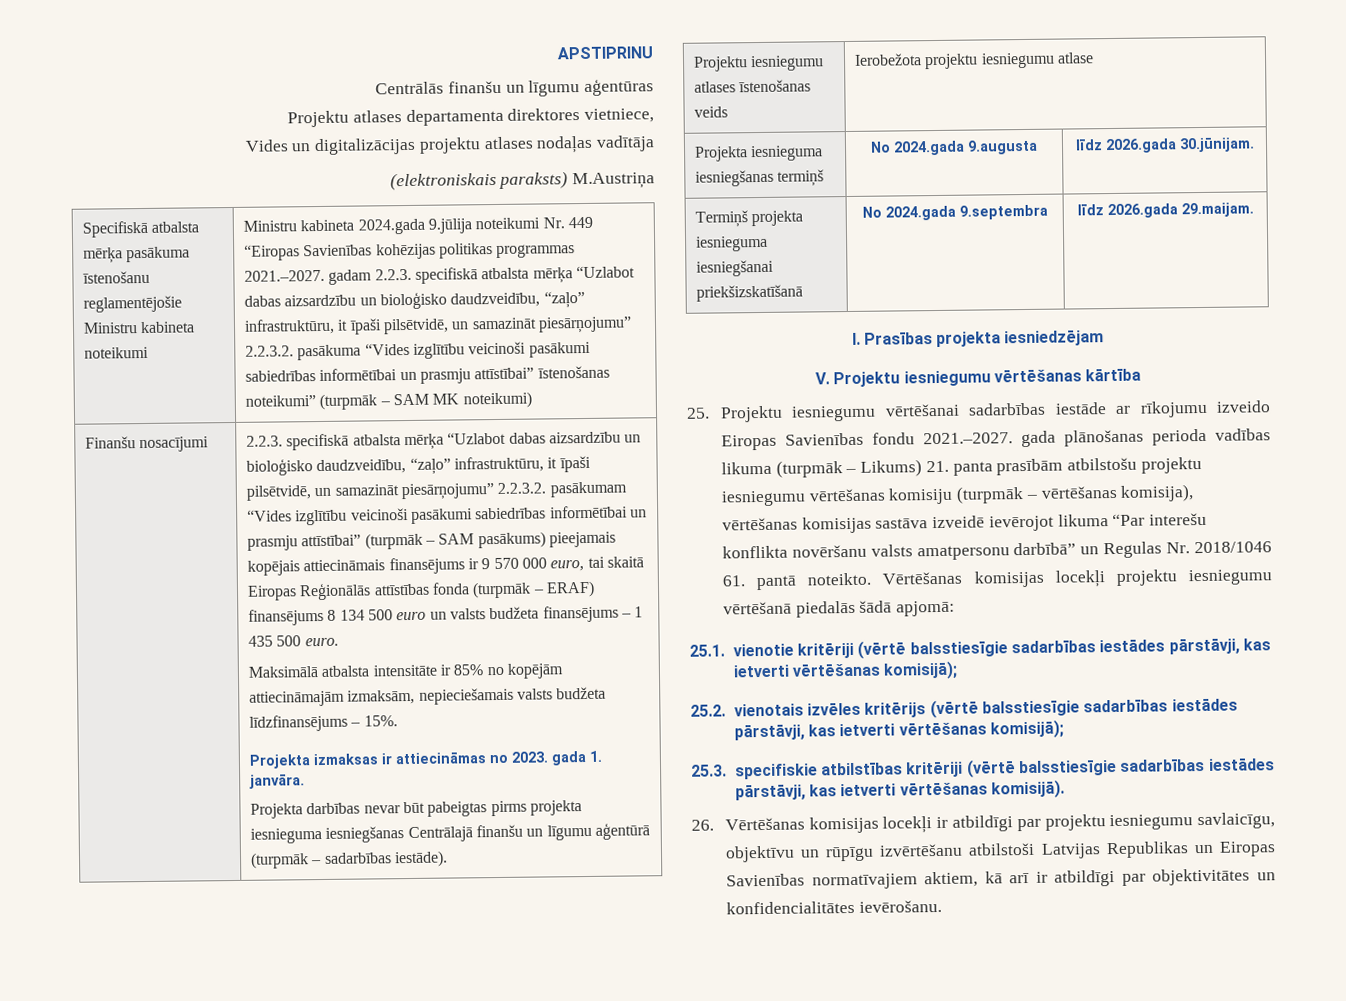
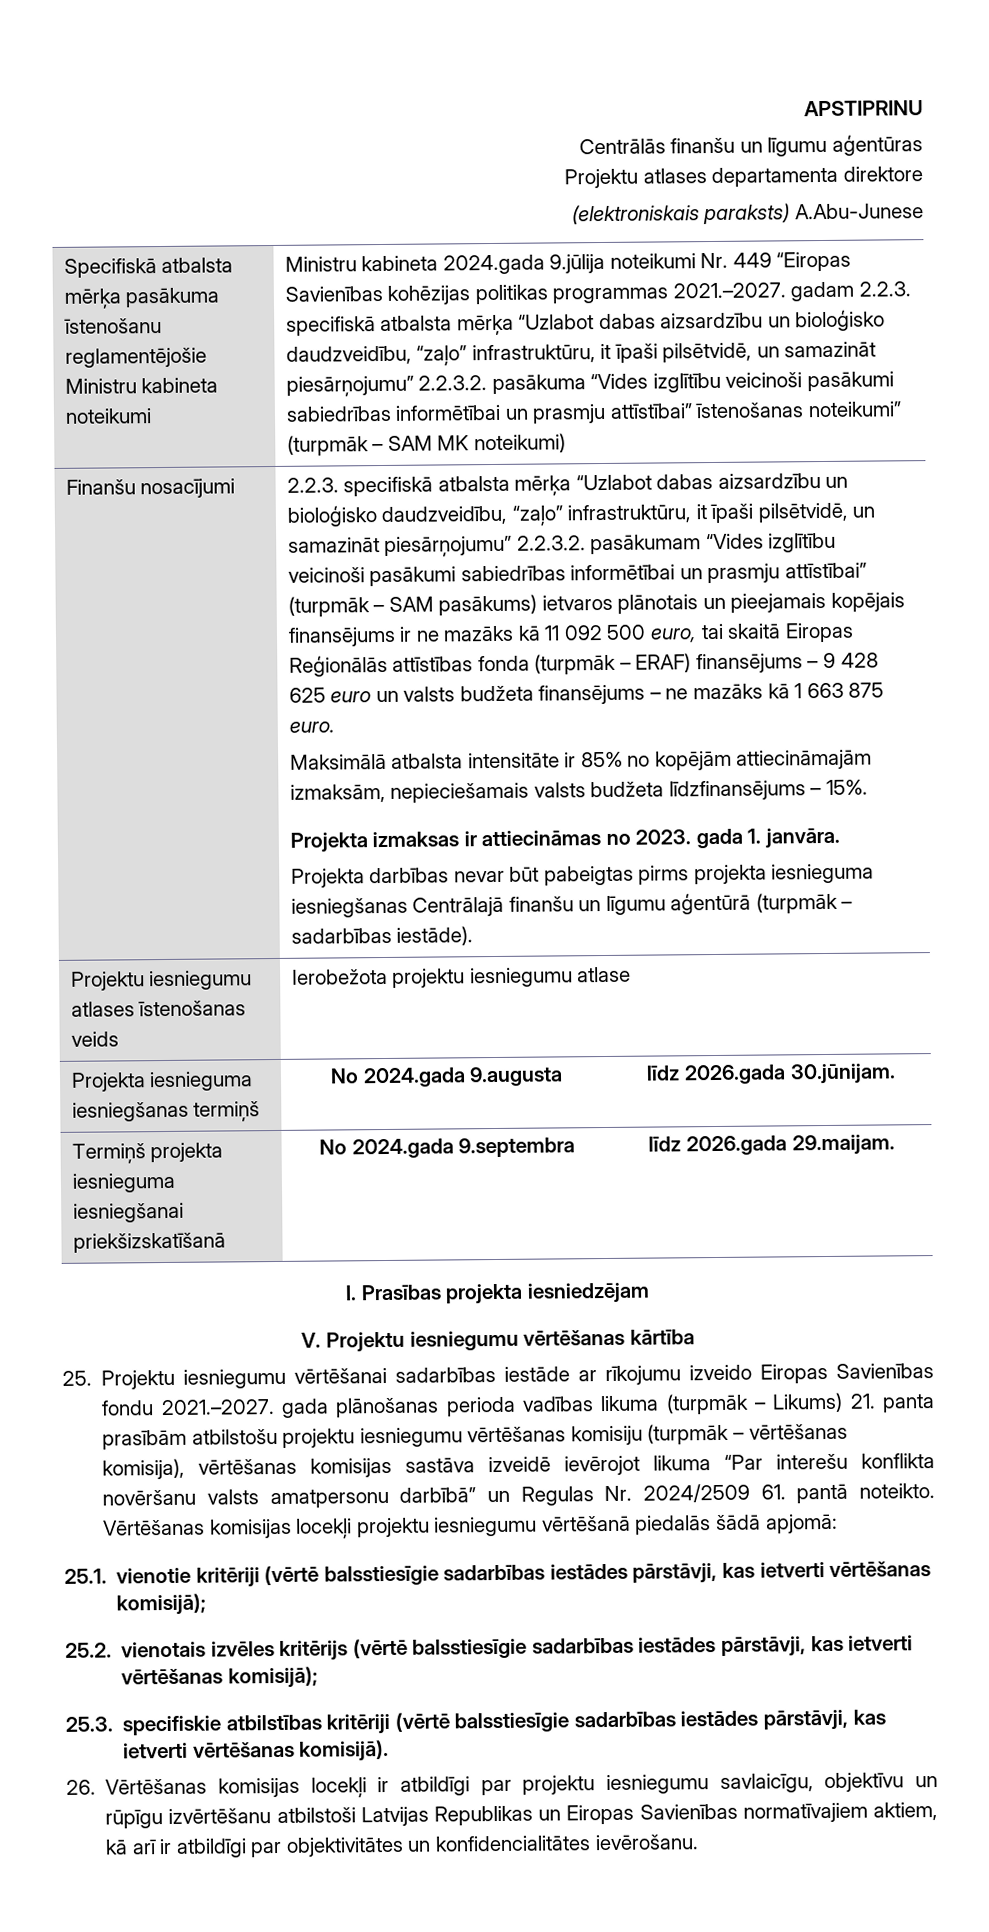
- Projektu atlases departamenta direktores vietniece,
- Vides un digitalizācijas projektu atlases nodaļas vadītāja
+ Projektu atlases departamenta direktore
- (elektroniskais paraksts) M.Austriņa
+ (elektroniskais paraksts) A.Abu-Junese
- 2.2.3. specifiskā atbalsta mērķa “Uzlabot dabas aizsardzību un bioloģisko daudzveidību, “zaļo” infrastruktūru, it īpaši pilsētvidē, un samazināt piesārņojumu” 2.2.3.2. pasākumam “Vides izglītību veicinoši pasākumi sabiedrības informētībai un prasmju attīstībai” (turpmāk – SAM pasākums) pieejamais kopējais attiecināmais finansējums ir 9 570 000 euro, tai skaitā Eiropas Reģionālās attīstības fonda (turpmāk – ERAF) finansējums 8 134 500 euro un valsts budžeta finansējums – 1 435 500 euro.
+ 2.2.3. specifiskā atbalsta mērķa “Uzlabot dabas aizsardzību un bioloģisko daudzveidību, “zaļo” infrastruktūru, it īpaši pilsētvidē, un samazināt piesārņojumu” 2.2.3.2. pasākumam “Vides izglītību veicinoši pasākumi sabiedrības informētībai un prasmju attīstībai” (turpmāk – SAM pasākums) ietvaros plānotais un pieejamais kopējais finansējums ir ne mazāks kā 11 092 500 euro, tai skaitā Eiropas Reģionālās attīstības fonda (turpmāk – ERAF) finansējums – 9 428 625 euro un valsts budžeta finansējums – ne mazāks kā 1 663 875 euro.
- 25. Projektu iesniegumu vērtēšanai sadarbības iestāde ar rīkojumu izveido Eiropas Savienības fondu 2021.–2027. gada plānošanas perioda vadības likuma (turpmāk – Likums) 21. panta prasībām atbilstošu projektu iesniegumu vērtēšanas komisiju (turpmāk – vērtēšanas komisija), vērtēšanas komisijas sastāva izveidē ievērojot likuma “Par interešu konflikta novēršanu valsts amatpersonu darbībā” un Regulas Nr. 2018/1046 61. pantā noteikto.
+ 25. Projektu iesniegumu vērtēšanai sadarbības iestāde ar rīkojumu izveido Eiropas Savienības fondu 2021.–2027. gada plānošanas perioda vadības likuma (turpmāk – Likums) 21. panta prasībām atbilstošu projektu iesniegumu vērtēšanas komisiju (turpmāk – vērtēšanas komisija), vērtēšanas komisijas sastāva izveidē ievērojot likuma “Par interešu konflikta novēršanu valsts amatpersonu darbībā” un Regulas Nr. 2024/2509 61. pantā noteikto.

